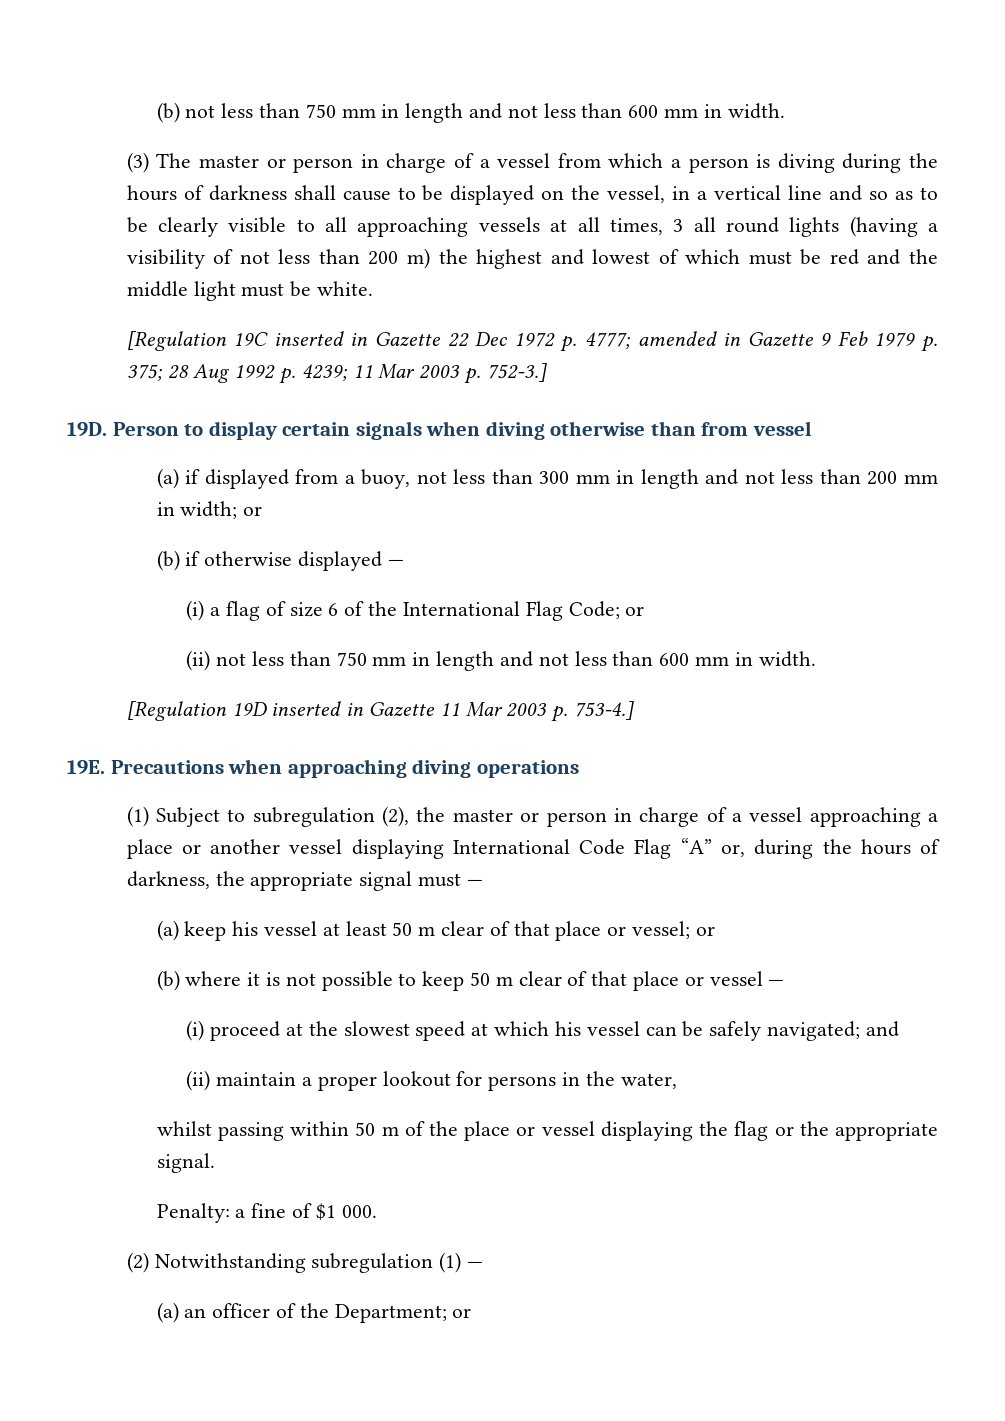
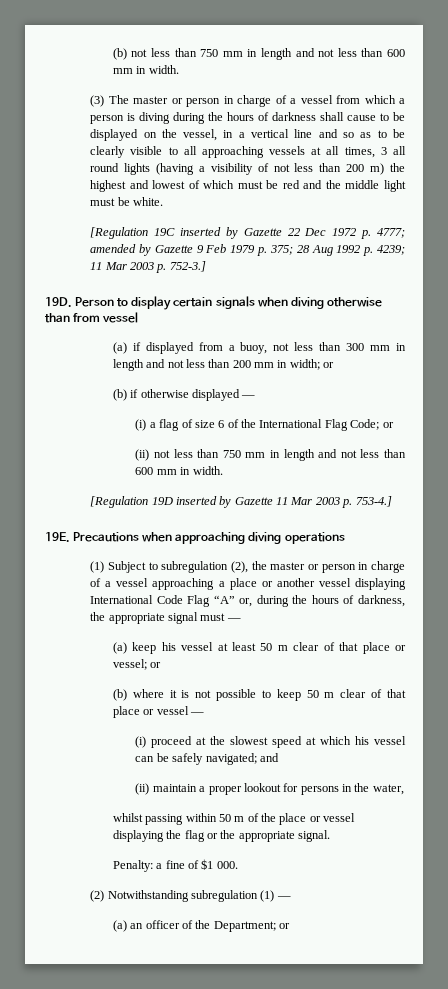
- [Regulation 19C inserted in Gazette 22 Dec 1972 p. 4777; amended in Gazette 9 Feb 1979 p. 375; 28 Aug 1992 p. 4239; 11 Mar 2003 p. 752-3.]
+ [Regulation 19C inserted by Gazette 22 Dec 1972 p. 4777; amended by Gazette 9 Feb 1979 p. 375; 28 Aug 1992 p. 4239; 11 Mar 2003 p. 752-3.]
- [Regulation 19D inserted in Gazette 11 Mar 2003 p. 753-4.]
+ [Regulation 19D inserted by Gazette 11 Mar 2003 p. 753-4.]

